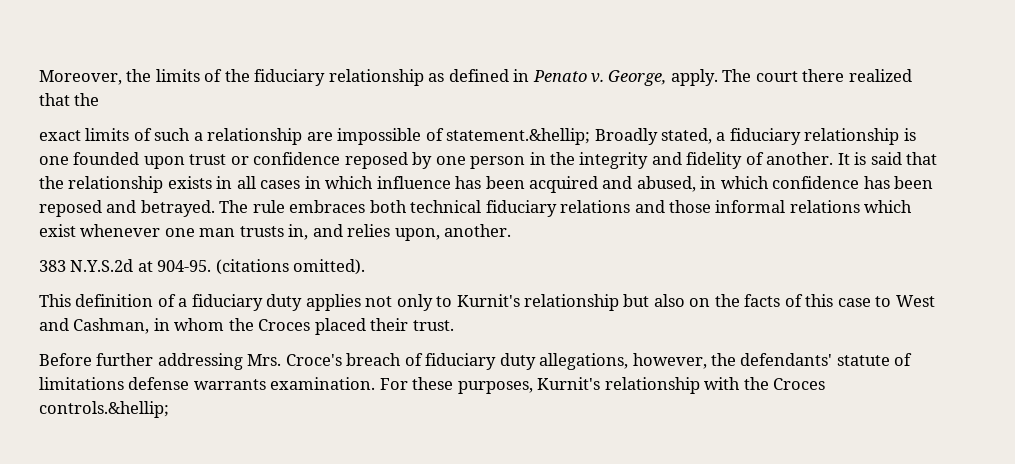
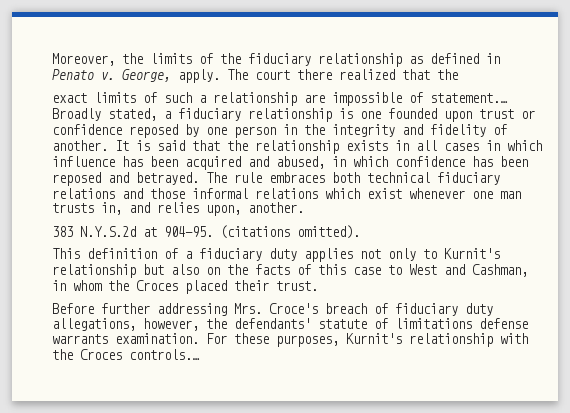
- exact limits of such a relationship are impossible of statement.&hellip; Broadly stated, a fiduciary relationship is one founded upon trust or confidence reposed by one person in the integrity and fidelity of another.
+ exact limits of such a relationship are impossible of statement.… Broadly stated, a fiduciary relationship is one founded upon trust or confidence reposed by one person in the integrity and fidelity of another.
- For these purposes, Kurnit's relationship with the Croces controls.&hellip;
+ For these purposes, Kurnit's relationship with the Croces controls.…

